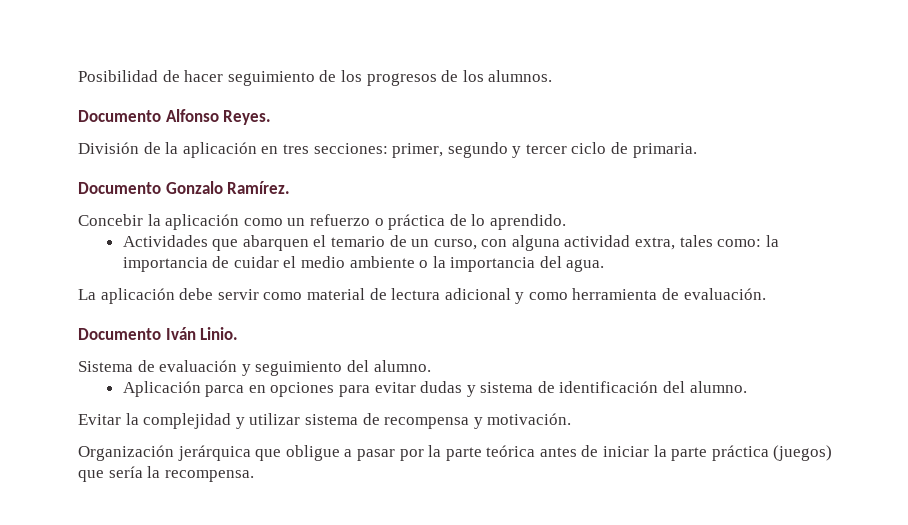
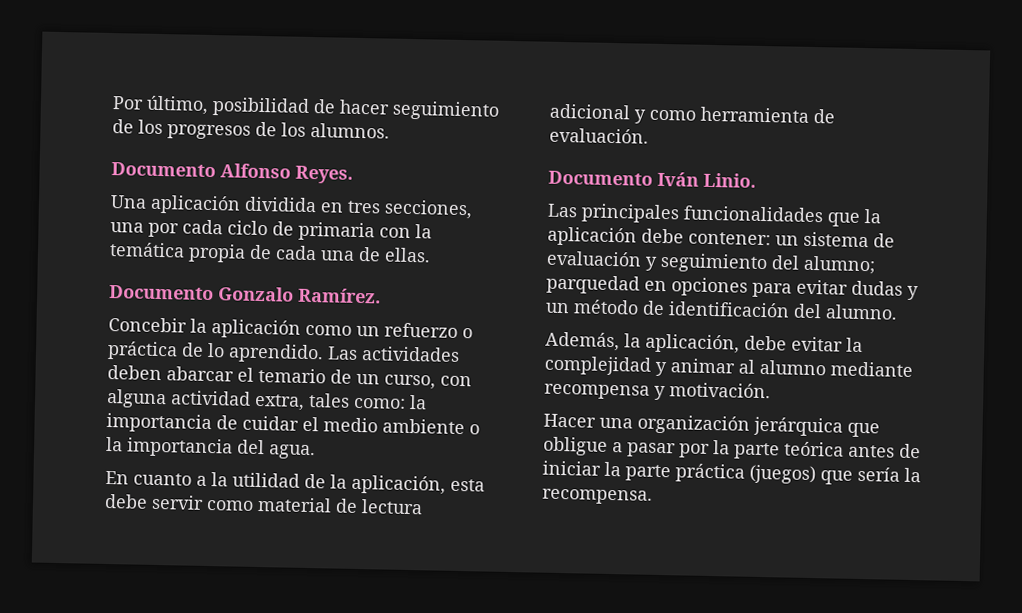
- Posibilidad de hacer seguimiento de los progresos de los alumnos.
+ Por último, posibilidad de hacer seguimiento de los progresos de los alumnos.
- División de la aplicación en tres secciones: primer, segundo y tercer ciclo de primaria.
+ Una aplicación dividida en tres secciones, una por cada ciclo de primaria con la temática propia de cada una de ellas.
- Concebir la aplicación como un refuerzo o práctica de lo aprendido.
- Actividades que abarquen el temario de un curso, con alguna actividad extra, tales como: la importancia de cuidar el medio ambiente o la importancia del agua.
+ Concebir la aplicación como un refuerzo o práctica de lo aprendido. Las actividades deben abarcar el temario de un curso, con alguna actividad extra, tales como: la importancia de cuidar el medio ambiente o la importancia del agua.
- La aplicación debe servir como material de lectura adicional y como herramienta de evaluación.
+ En cuanto a la utilidad de la aplicación, esta debe servir como material de lectura adicional y como herramienta de evaluación.
- Sistema de evaluación y seguimiento del alumno.
- Aplicación parca en opciones para evitar dudas y sistema de identificación del alumno.
+ Las principales funcionalidades que la aplicación debe contener: un sistema de evaluación y seguimiento del alumno; parquedad en opciones para evitar dudas y un método de identificación del alumno.
- Evitar la complejidad y utilizar sistema de recompensa y motivación.
+ Además, la aplicación, debe evitar la complejidad y animar al alumno mediante recompensa y motivación.
- Organización jerárquica que obligue a pasar por la parte teórica antes de iniciar la parte práctica (juegos) que sería la recompensa.
+ Hacer una organización jerárquica que obligue a pasar por la parte teórica antes de iniciar la parte práctica (juegos) que sería la recompensa.

